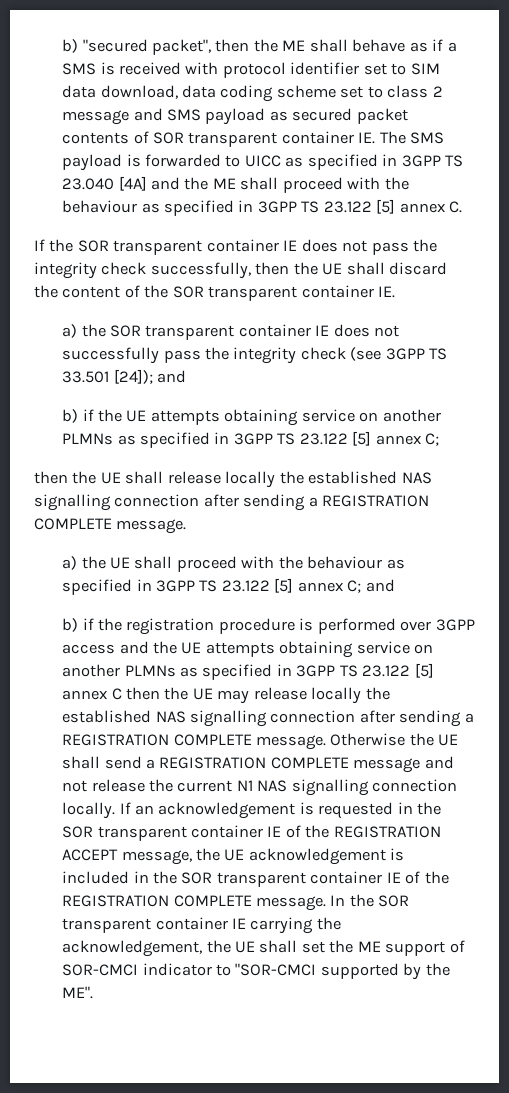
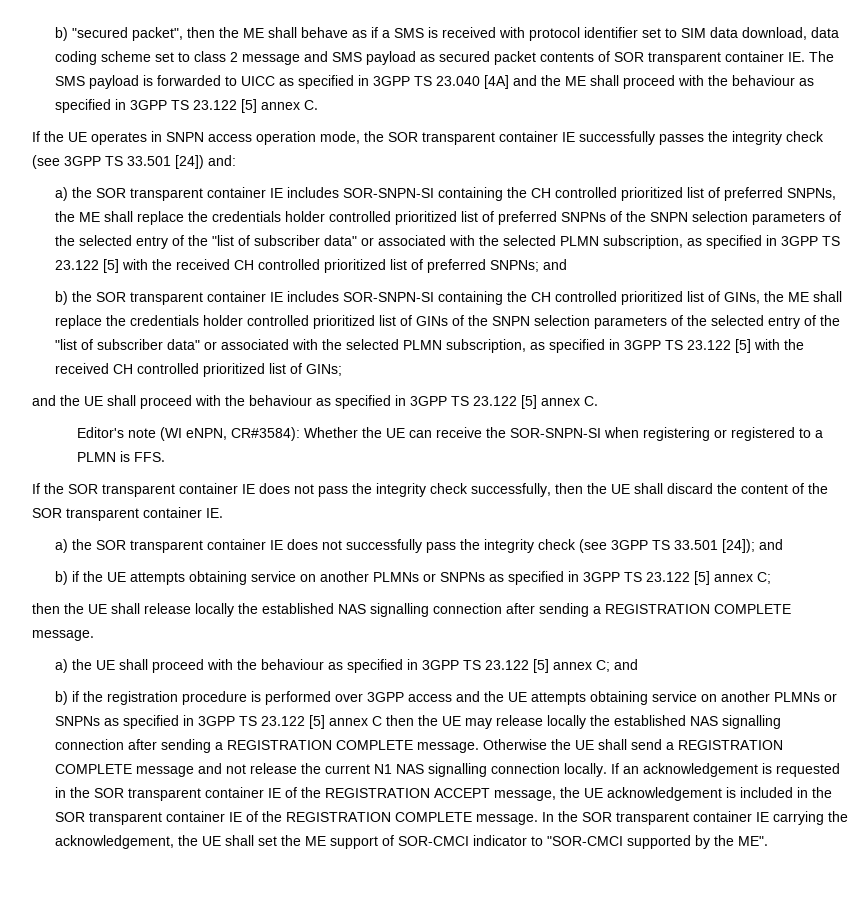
+ If the UE operates in SNPN access operation mode, the SOR transparent container IE successfully passes the integrity check (see 3GPP TS 33.501 [24]) and:
+ a) the SOR transparent container IE includes SOR-SNPN-SI containing the CH controlled prioritized list of preferred SNPNs, the ME shall replace the credentials holder controlled prioritized list of preferred SNPNs of the SNPN selection parameters of the selected entry of the "list of subscriber data" or associated with the selected PLMN subscription, as specified in 3GPP TS 23.122 [5] with the received CH controlled prioritized list of preferred SNPNs; and
+ b) the SOR transparent container IE includes SOR-SNPN-SI containing the CH controlled prioritized list of GINs, the ME shall replace the credentials holder controlled prioritized list of GINs of the SNPN selection parameters of the selected entry of the "list of subscriber data" or associated with the selected PLMN subscription, as specified in 3GPP TS 23.122 [5] with the received CH controlled prioritized list of GINs;
+ and the UE shall proceed with the behaviour as specified in 3GPP TS 23.122 [5] annex C.
+ Editor's note (WI eNPN, CR#3584): Whether the UE can receive the SOR-SNPN-SI when registering or registered to a PLMN is FFS.
- b) if the UE attempts obtaining service on another PLMNs as specified in 3GPP TS 23.122 [5] annex C;
+ b) if the UE attempts obtaining service on another PLMNs or SNPNs as specified in 3GPP TS 23.122 [5] annex C;
- b) if the registration procedure is performed over 3GPP access and the UE attempts obtaining service on another PLMNs as specified in 3GPP TS 23.122 [5] annex C then the UE may release locally the established NAS signalling connection after sending a REGISTRATION COMPLETE message.
+ b) if the registration procedure is performed over 3GPP access and the UE attempts obtaining service on another PLMNs or SNPNs as specified in 3GPP TS 23.122 [5] annex C then the UE may release locally the established NAS signalling connection after sending a REGISTRATION COMPLETE message.

